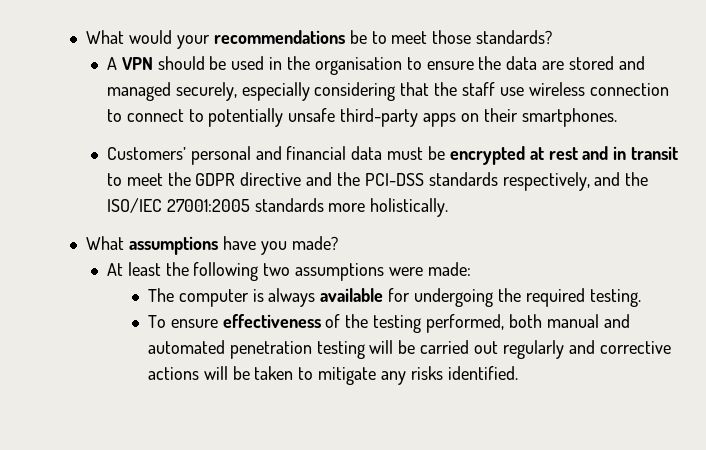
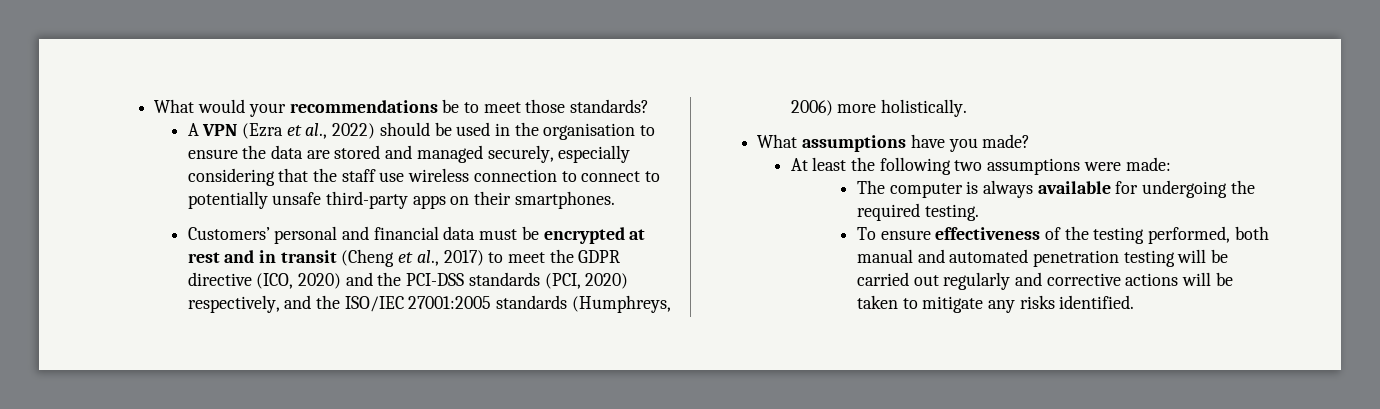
- A VPN should be used in the organisation to ensure the data are stored and managed securely, especially considering that the staff use wireless connection to connect to potentially unsafe third-party apps on their smartphones.
+ A VPN (Ezra et al., 2022) should be used in the organisation to ensure the data are stored and managed securely, especially considering that the staff use wireless connection to connect to potentially unsafe third-party apps on their smartphones.
- Customers’ personal and financial data must be encrypted at rest and in transit to meet the GDPR directive and the PCI-DSS standards respectively, and the ISO/IEC 27001:2005 standards more holistically.
+ Customers’ personal and financial data must be encrypted at rest and in transit (Cheng et al., 2017) to meet the GDPR directive (ICO, 2020) and the PCI-DSS standards (PCI, 2020) respectively, and the ISO/IEC 27001:2005 standards (Humphreys, 2006) more holistically.

